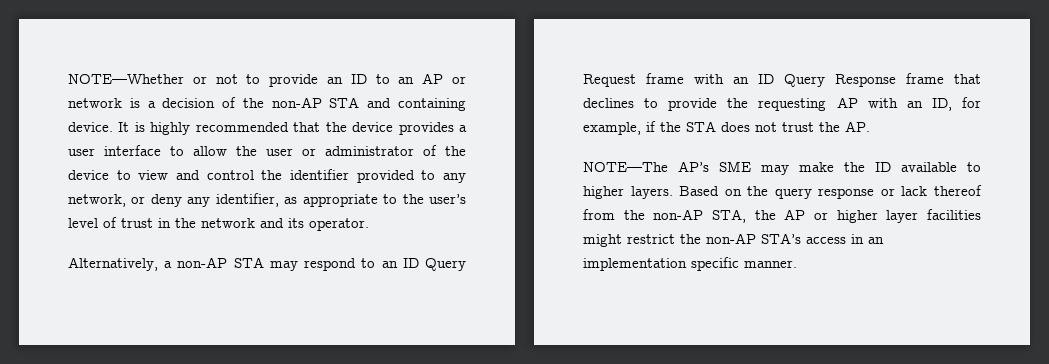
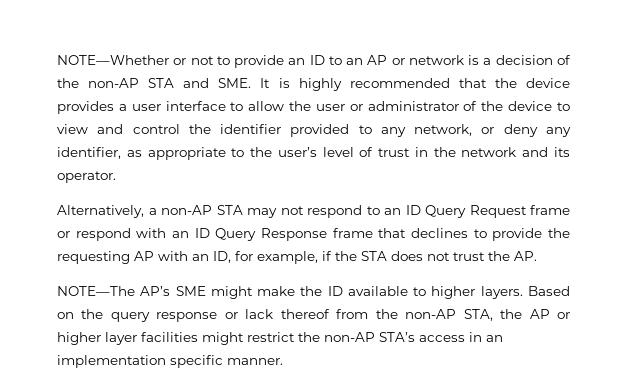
- NOTE—Whether or not to provide an ID to an AP or network is a decision of the non-AP STA and containing device. It is highly recommended that the device provides a user interface to allow the user or administrator of the device to view and control the identifier provided to any network, or deny any identifier, as appropriate to the user’s level of trust in the network and its operator.
+ NOTE—Whether or not to provide an ID to an AP or network is a decision of the non-AP STA and SME. It is highly recommended that the device provides a user interface to allow the user or administrator of the device to view and control the identifier provided to any network, or deny any identifier, as appropriate to the user’s level of trust in the network and its operator.
- Alternatively, a non-AP STA may respond to an ID Query Request frame with an ID Query Response frame that declines to provide the requesting AP with an ID, for example, if the STA does not trust the AP.
+ Alternatively, a non-AP STA may not respond to an ID Query Request frame or respond with an ID Query Response frame that declines to provide the requesting AP with an ID, for example, if the STA does not trust the AP.
- NOTE—The AP’s SME may make the ID available to higher layers.
+ NOTE—The AP’s SME might make the ID available to higher layers.

